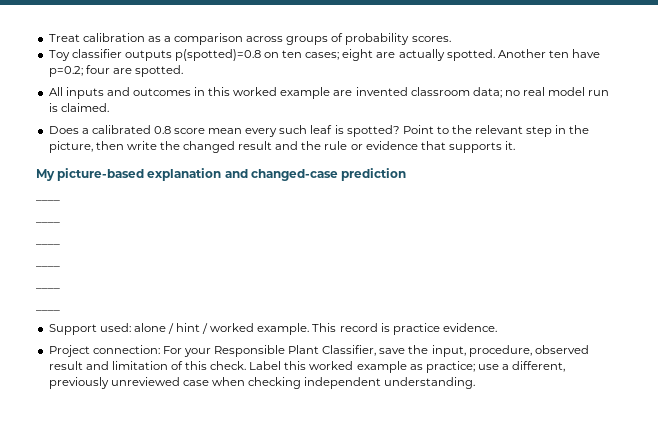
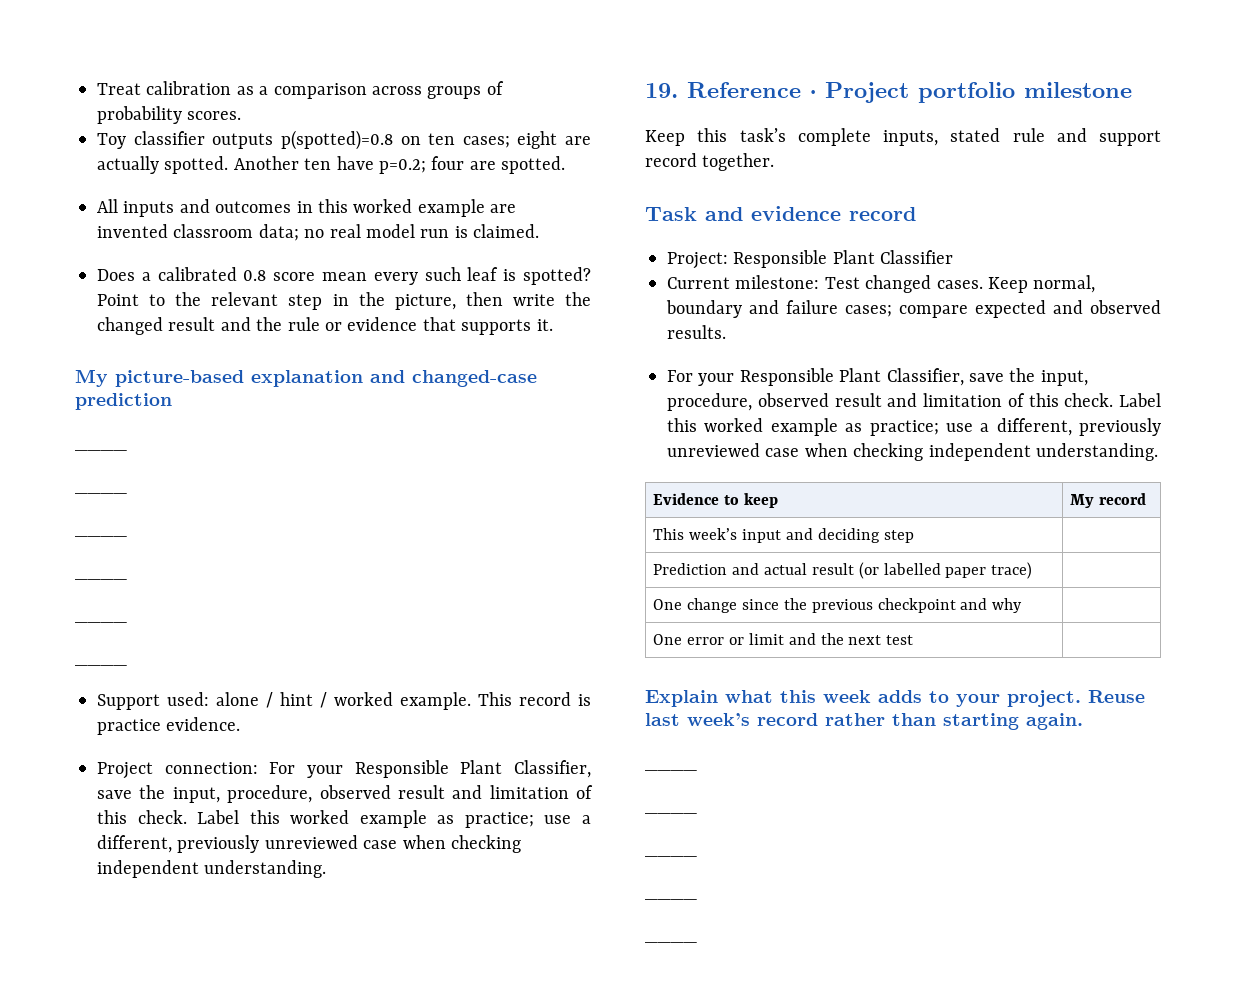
+ 19. Reference · Project portfolio milestone
+ Keep this task’s complete inputs, stated rule and support record together.
+ Task and evidence record
+ Project: Responsible Plant Classifier
+ Current milestone: Test changed cases. Keep normal, boundary and failure cases; compare expected and observed results.
+ For your Responsible Plant Classifier, save the input, procedure, observed result and limitation of this check. Label this worked example as practice; use a different, previously unreviewed case when checking independent understanding.
+ Evidence to keep | My record
+ This week’s input and deciding step |
+ Prediction and actual result (or labelled paper trace) |
+ One change since the previous checkpoint and why |
+ One error or limit and the next test |
+ Explain what this week adds to your project. Reuse last week’s record rather than starting again.
+ ____
+ ____
+ ____
+ ____
+ ____

